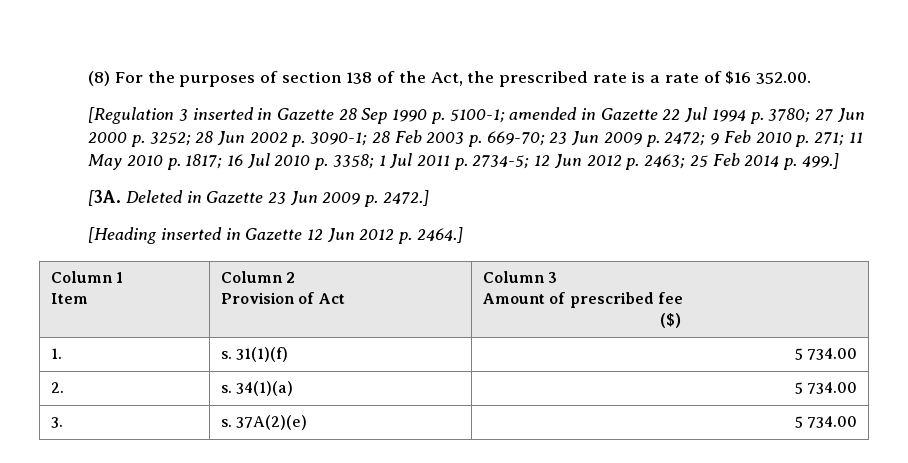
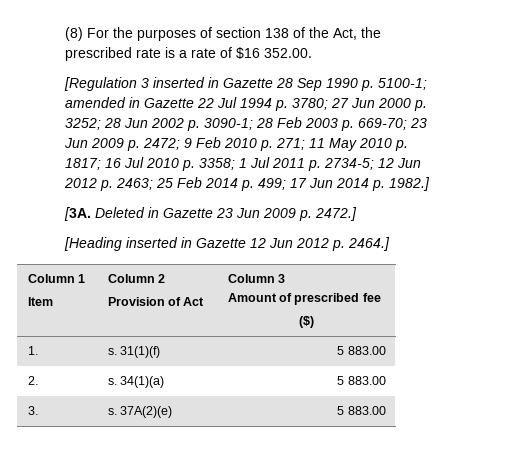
- 25 Feb 2014 p. 499.]
+ 25 Feb 2014 p. 499; 17 Jun 2014 p. 1982.]
- 1. | s. 31(1)(f) | 5 734.00
+ 1. | s. 31(1)(f) | 5 883.00
- 2. | s. 34(1)(a) | 5 734.00
+ 2. | s. 34(1)(a) | 5 883.00
- 3. | s. 37A(2)(e) | 5 734.00
+ 3. | s. 37A(2)(e) | 5 883.00

